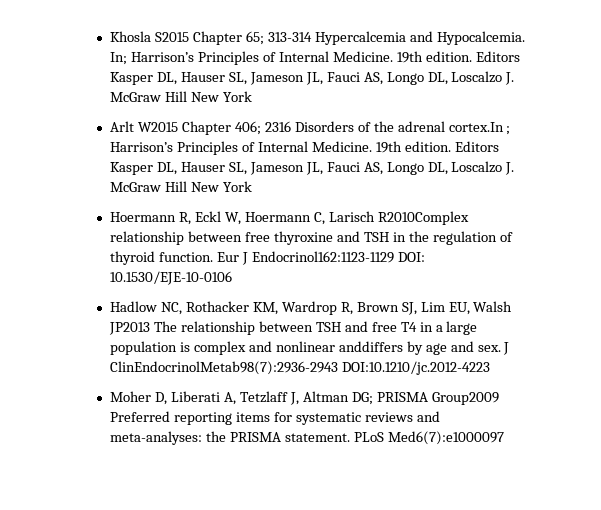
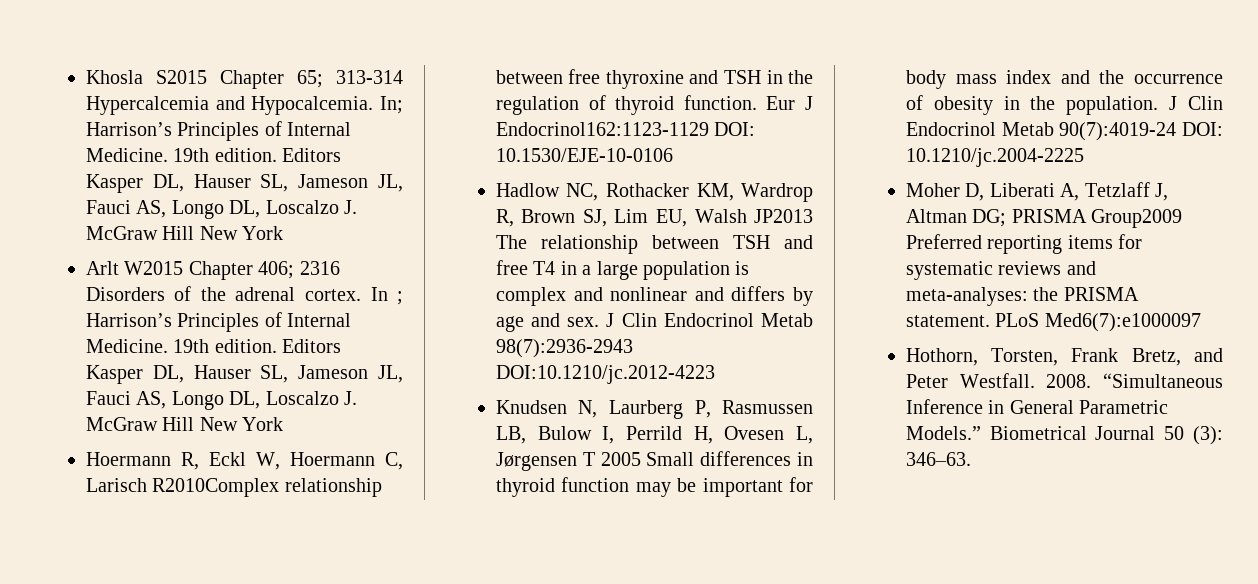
- Arlt W2015 Chapter 406; 2316 Disorders of the adrenal cortex.In ; Harrison’s Principles of Internal Medicine.
+ Arlt W2015 Chapter 406; 2316 Disorders of the adrenal cortex. In ; Harrison’s Principles of Internal Medicine.
- Hadlow NC, Rothacker KM, Wardrop R, Brown SJ, Lim EU, Walsh JP2013 The relationship between TSH and free T4 in a large population is complex and nonlinear anddiffers by age and sex.
+ Hadlow NC, Rothacker KM, Wardrop R, Brown SJ, Lim EU, Walsh JP2013 The relationship between TSH and free T4 in a large population is complex and nonlinear and differs by age and sex.
- J ClinEndocrinolMetab98(7):2936-2943 DOI:10.1210/jc.2012-4223
+ J Clin Endocrinol Metab 98(7):2936-2943 DOI:10.1210/jc.2012-4223
+ Knudsen N, Laurberg P, Rasmussen LB, Bulow I, Perrild H, Ovesen L, Jørgensen T 2005 Small differences in thyroid function may be important for body mass index and the occurrence of obesity in the population. J Clin Endocrinol Metab 90(7):4019-24 DOI: 10.1210/jc.2004-2225
+ Hothorn, Torsten, Frank Bretz, and Peter Westfall. 2008. “Simultaneous Inference in General Parametric Models.” Biometrical Journal 50 (3): 346–63.

